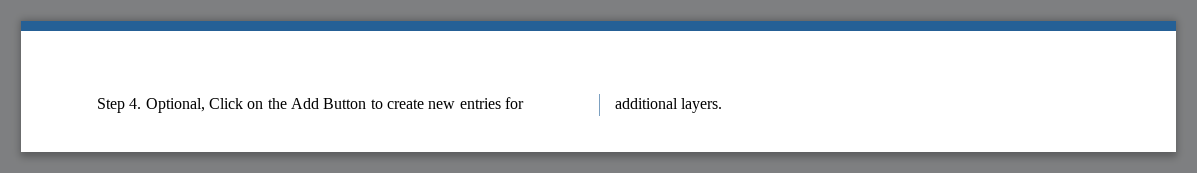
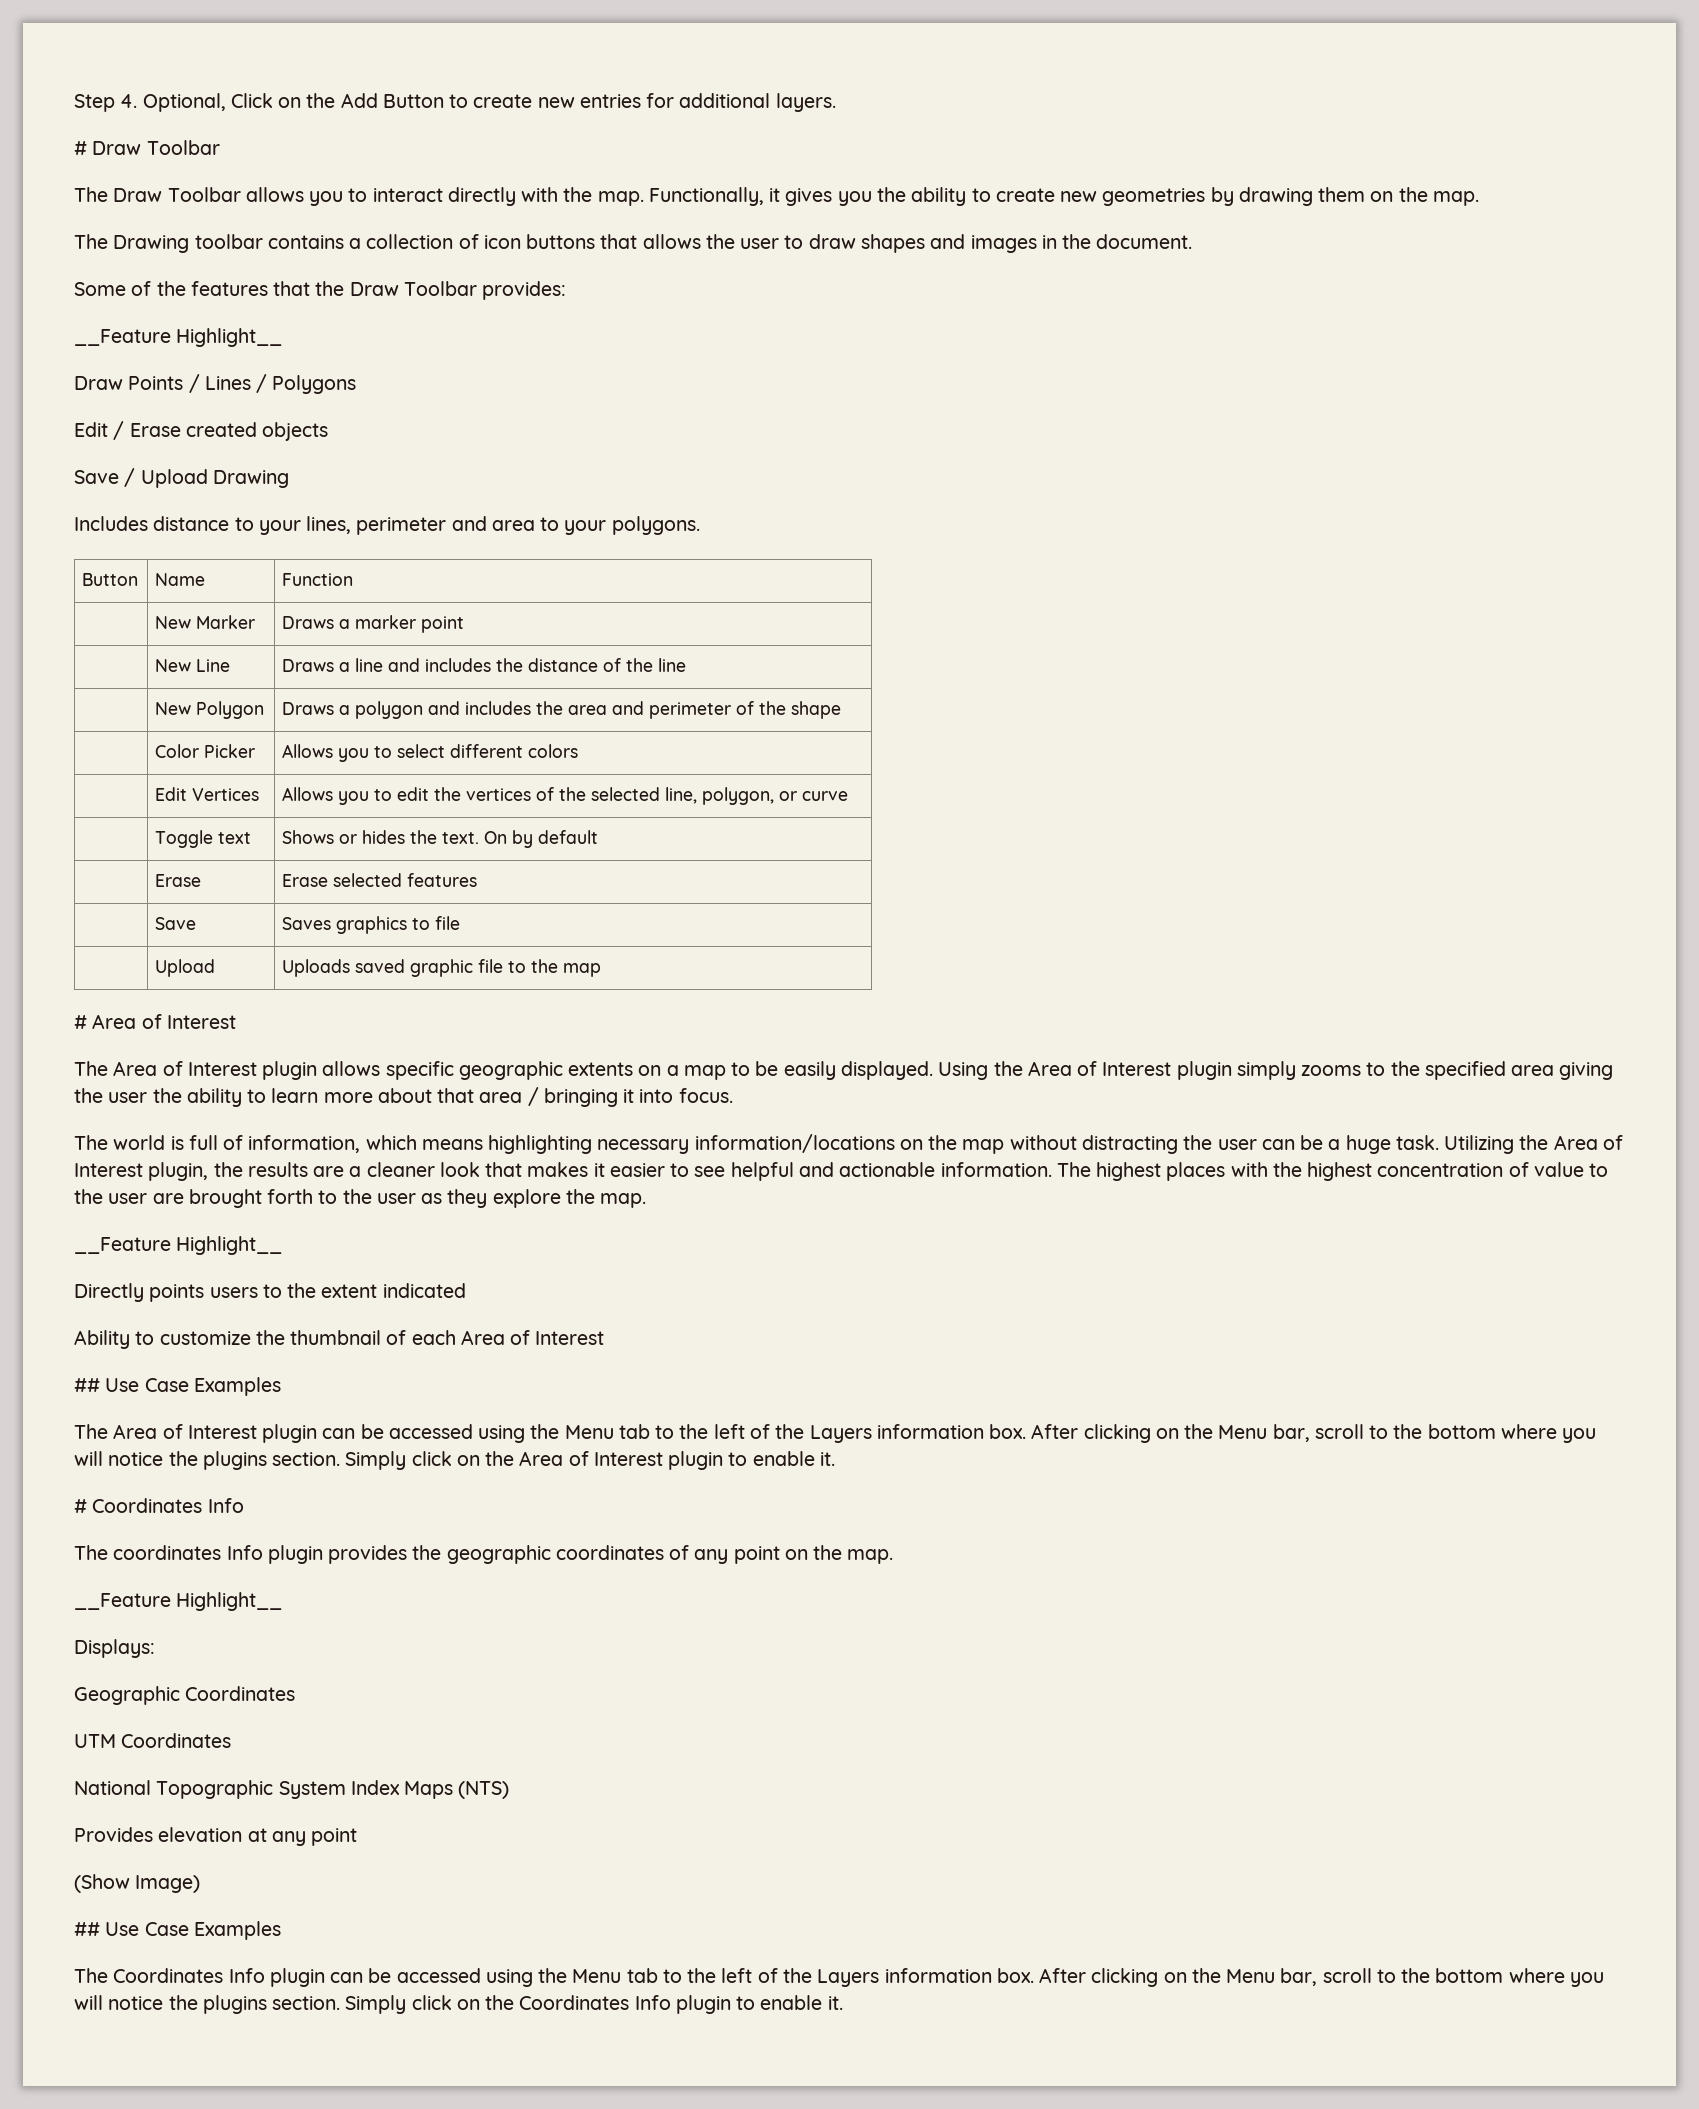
+ # Draw Toolbar
+ The Draw Toolbar allows you to interact directly with the map. Functionally, it gives you the ability to create new geometries by drawing them on the map.
+ The Drawing toolbar contains a collection of icon buttons that allows the user to draw shapes and images in the document.
+ Some of the features that the Draw Toolbar provides:
+ __Feature Highlight__
+ Draw Points / Lines / Polygons
+ Edit / Erase created objects
+ Save / Upload Drawing
+ Includes distance to your lines, perimeter and area to your polygons.
+ Button | Name | Function
+ | New Marker | Draws a marker point
+ | New Line | Draws a line and includes the distance of the line
+ | New Polygon | Draws a polygon and includes the area and perimeter of the shape
+ | Color Picker | Allows you to select different colors
+ | Edit Vertices | Allows you to edit the vertices of the selected line, polygon, or curve
+ | Toggle text | Shows or hides the text. On by default
+ | Erase | Erase selected features
+ | Save | Saves graphics to file
+ | Upload | Uploads saved graphic file to the map
+ # Area of Interest
+ The Area of Interest plugin allows specific geographic extents on a map to be easily displayed. Using the Area of Interest plugin simply zooms to the specified area giving the user the ability to learn more about that area / bringing it into focus.
+ The world is full of information, which means highlighting necessary information/locations on the map without distracting the user can be a huge task. Utilizing the Area of Interest plugin, the results are a cleaner look that makes it easier to see helpful and actionable information. The highest places with the highest concentration of value to the user are brought forth to the user as they explore the map.
+ __Feature Highlight__
+ Directly points users to the extent indicated
+ Ability to customize the thumbnail of each Area of Interest
+ ## Use Case Examples
+ The Area of Interest plugin can be accessed using the Menu tab to the left of the Layers information box. After clicking on the Menu bar, scroll to the bottom where you will notice the plugins section. Simply click on the Area of Interest plugin to enable it.
+ # Coordinates Info
+ The coordinates Info plugin provides the geographic coordinates of any point on the map.
+ __Feature Highlight__
+ Displays:
+ Geographic Coordinates
+ UTM Coordinates
+ National Topographic System Index Maps (NTS)
+ Provides elevation at any point
+ (Show Image)
+ ## Use Case Examples
+ The Coordinates Info plugin can be accessed using the Menu tab to the left of the Layers information box. After clicking on the Menu bar, scroll to the bottom where you will notice the plugins section. Simply click on the Coordinates Info plugin to enable it.

